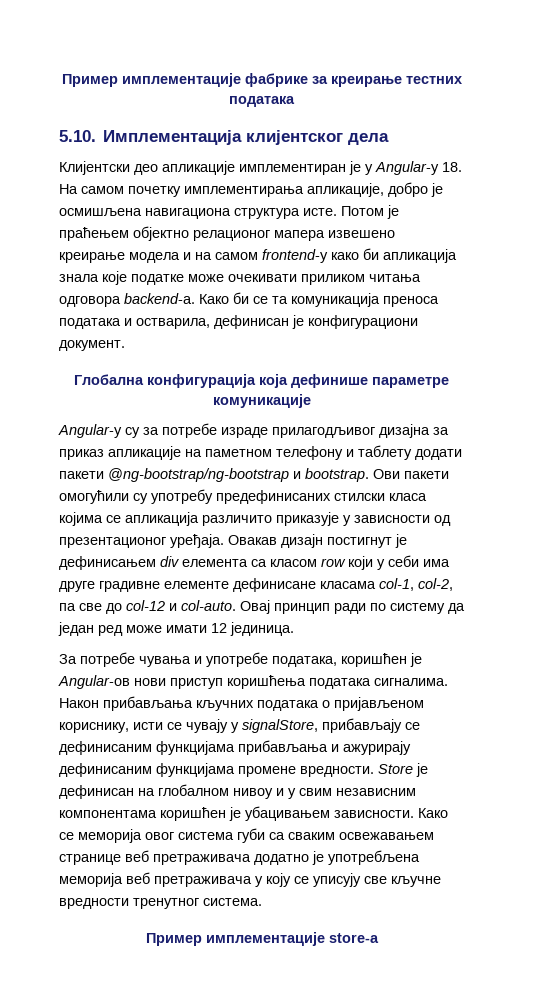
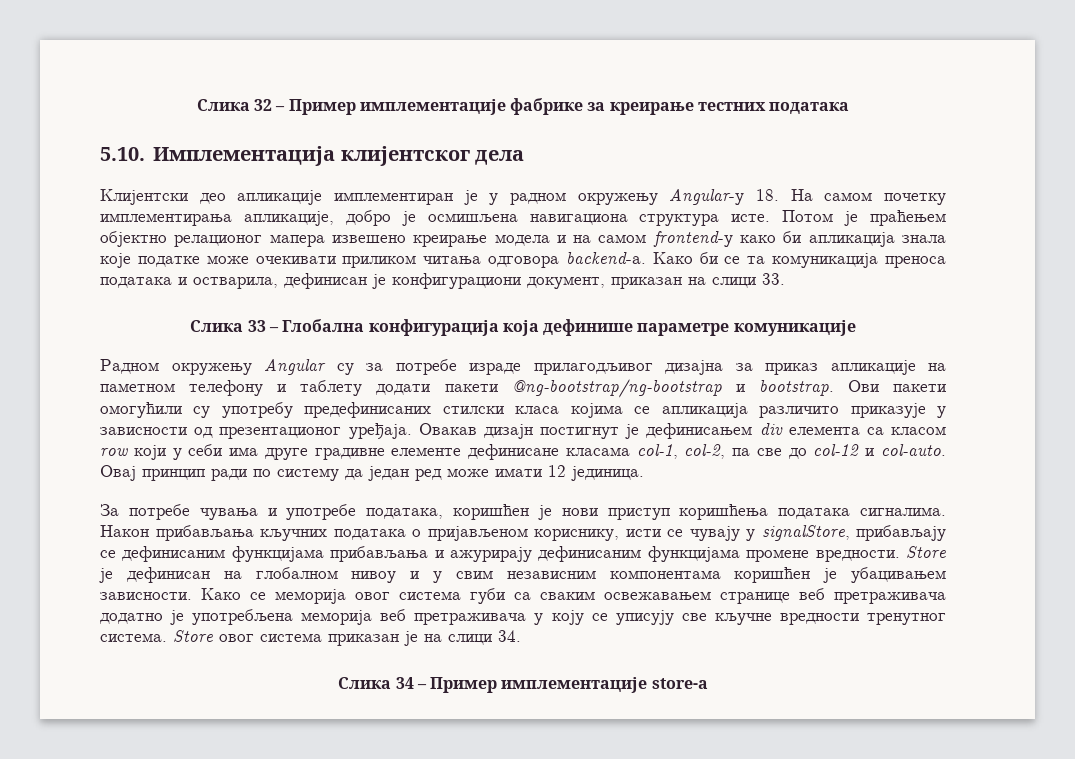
- Пример имплементације фабрике за креирање тестних података
+ Слика 32 – Пример имплементације фабрике за креирање тестних података
- Клијентски део апликације имплементиран је у Angular-у 18. На самом почетку имплементирања апликације, добро је осмишљена навигациона структура исте.
+ Клијентски део апликације имплементиран је у радном окружењу Angular-у 18. На самом почетку имплементирања апликације, добро је осмишљена навигациона структура исте.
- Како би се та комуникација преноса података и остварила, дефинисан је конфигурациони документ.
- Глобална конфигурација која дефинише параметре комуникације
+ Како би се та комуникација преноса података и остварила, дефинисан је конфигурациони документ, приказан на слици 33.
+ Слика 33 – Глобална конфигурација која дефинише параметре комуникације
- Angular-у су за потребе израде прилагодљивог дизајна за приказ апликације на паметном телефону и таблету додати пакети @ng-bootstrap/ng-bootstrap и bootstrap.
+ Радном окружењу Angular су за потребе израде прилагодљивог дизајна за приказ апликације на паметном телефону и таблету додати пакети @ng-bootstrap/ng-bootstrap и bootstrap.
- За потребе чувања и употребе података, коришћен је Angular-ов нови приступ коришћења података сигналима.
+ За потребе чувања и употребе података, коришћен је нови приступ коришћења података сигналима.
- Како се меморија овог система губи са сваким освежавањем странице веб претраживача додатно је употребљена меморија веб претраживача у коју се уписују све кључне вредности тренутног система.
- Пример имплементације store-а
+ Како се меморија овог система губи са сваким освежавањем странице веб претраживача додатно је употребљена меморија веб претраживача у коју се уписују све кључне вредности тренутног система. Store овог система приказан је на слици 34.
+ Слика 34 – Пример имплементације store-а

